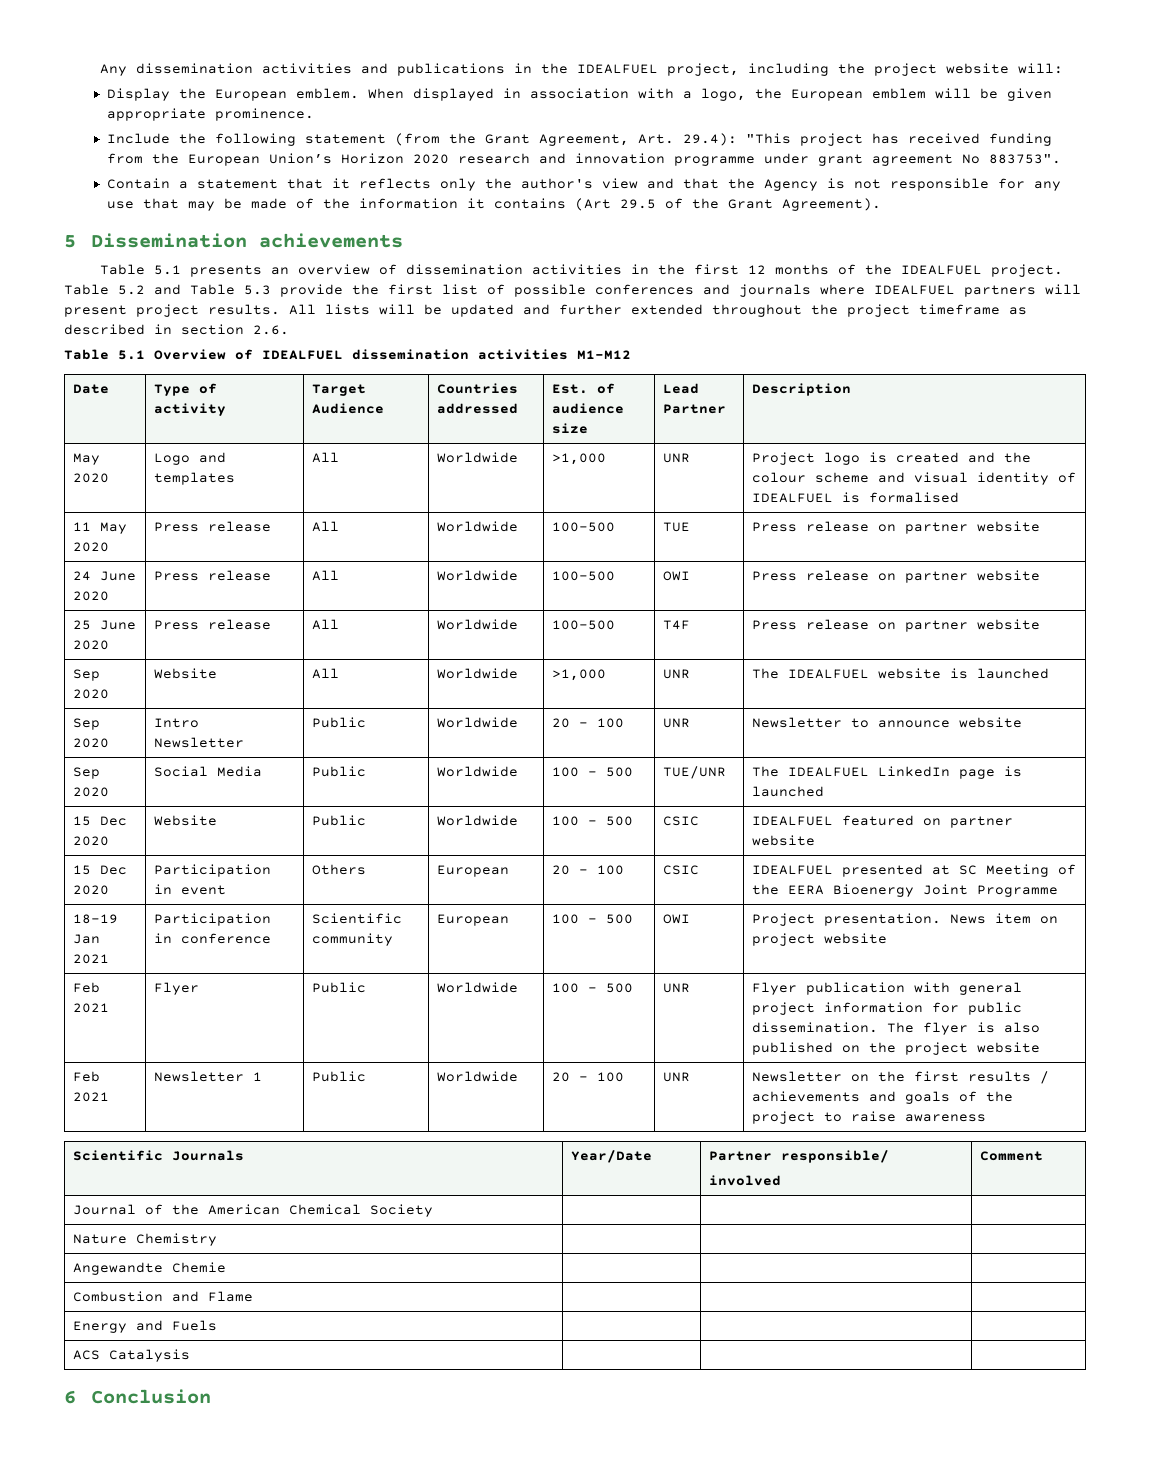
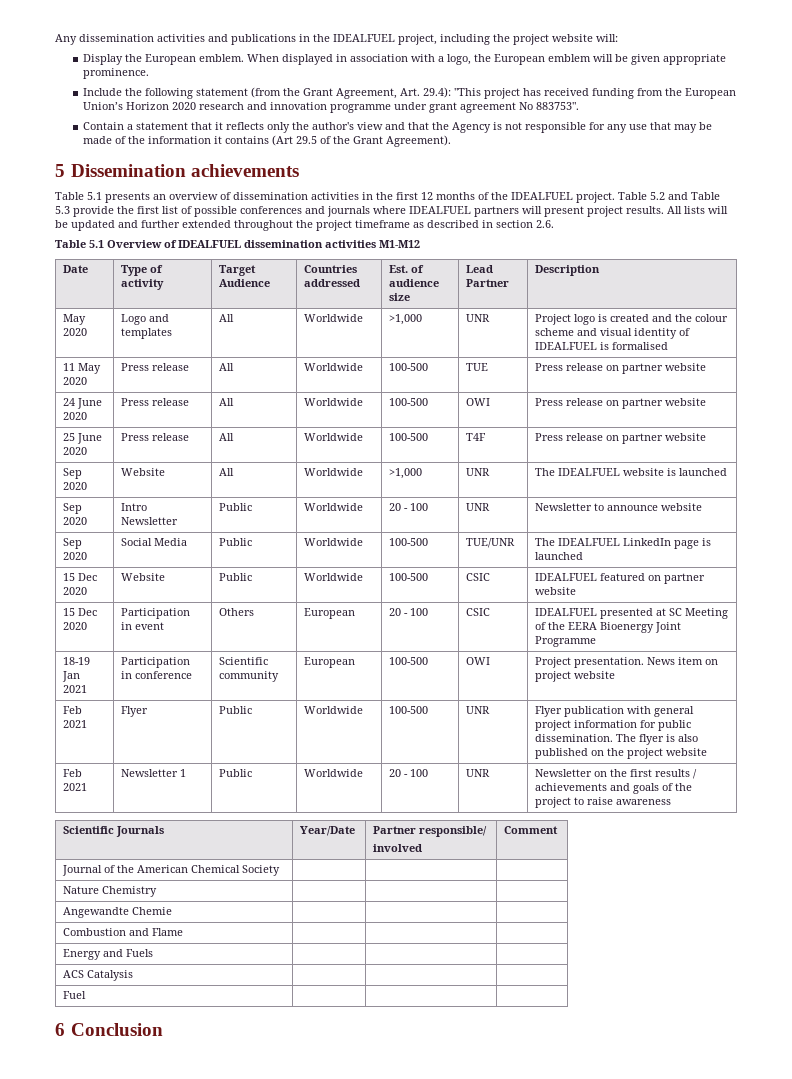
- Sep 2020 | Social Media | Public | Worldwide | 100 - 500 | TUE/UNR | The IDEALFUEL LinkedIn page is launched
+ Sep 2020 | Social Media | Public | Worldwide | 100-500 | TUE/UNR | The IDEALFUEL LinkedIn page is launched
- 15 Dec 2020 | Website | Public | Worldwide | 100 - 500 | CSIC | IDEALFUEL featured on partner website
+ 15 Dec 2020 | Website | Public | Worldwide | 100-500 | CSIC | IDEALFUEL featured on partner website
- 18-19 Jan 2021 | Participation in conference | Scientific community | European | 100 - 500 | OWI | Project presentation. News item on project website
+ 18-19 Jan 2021 | Participation in conference | Scientific community | European | 100-500 | OWI | Project presentation. News item on project website
- Feb 2021 | Flyer | Public | Worldwide | 100 - 500 | UNR | Flyer publication with general project information for public dissemination. The flyer is also published on the project website
+ Feb 2021 | Flyer | Public | Worldwide | 100-500 | UNR | Flyer publication with general project information for public dissemination. The flyer is also published on the project website
+ Fuel | | |

